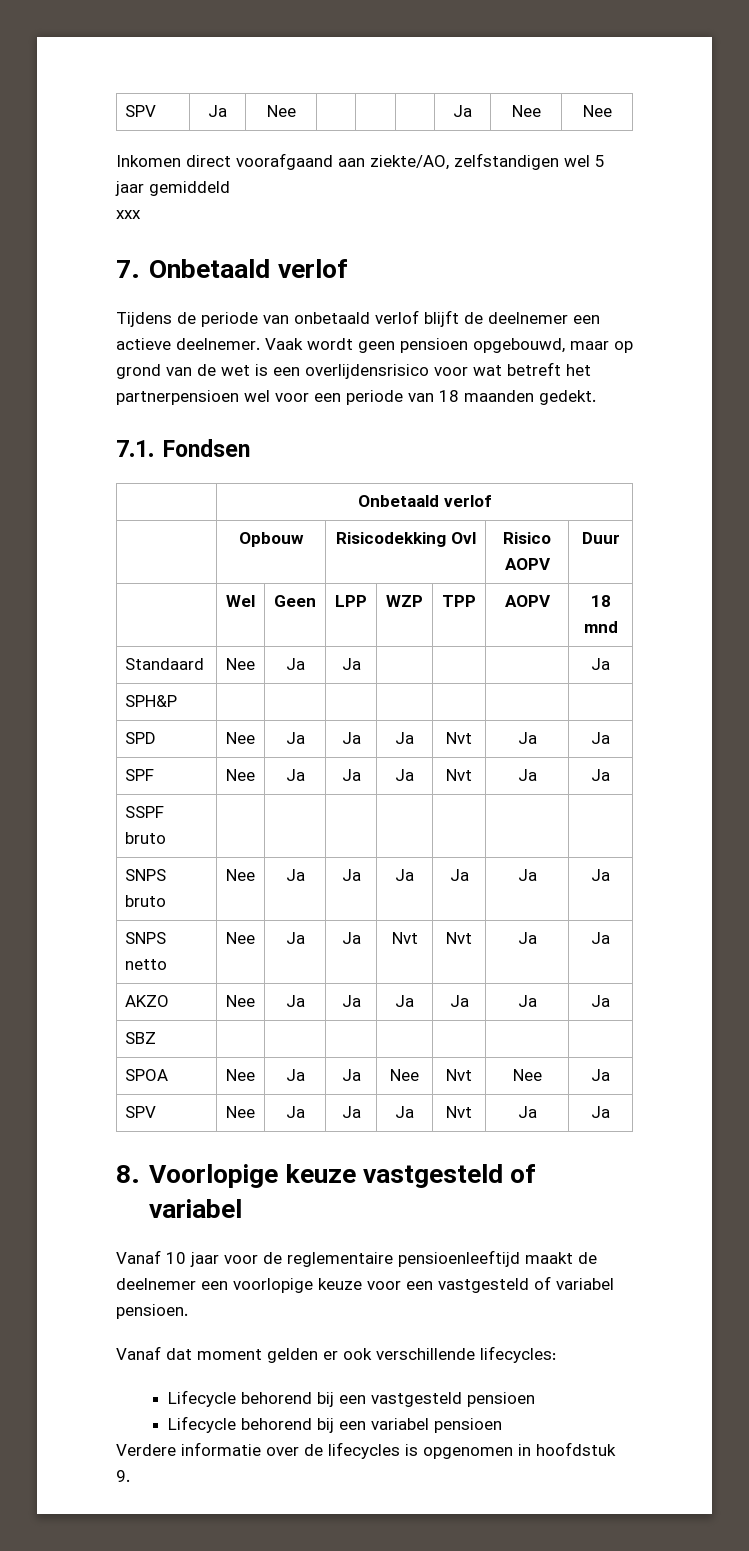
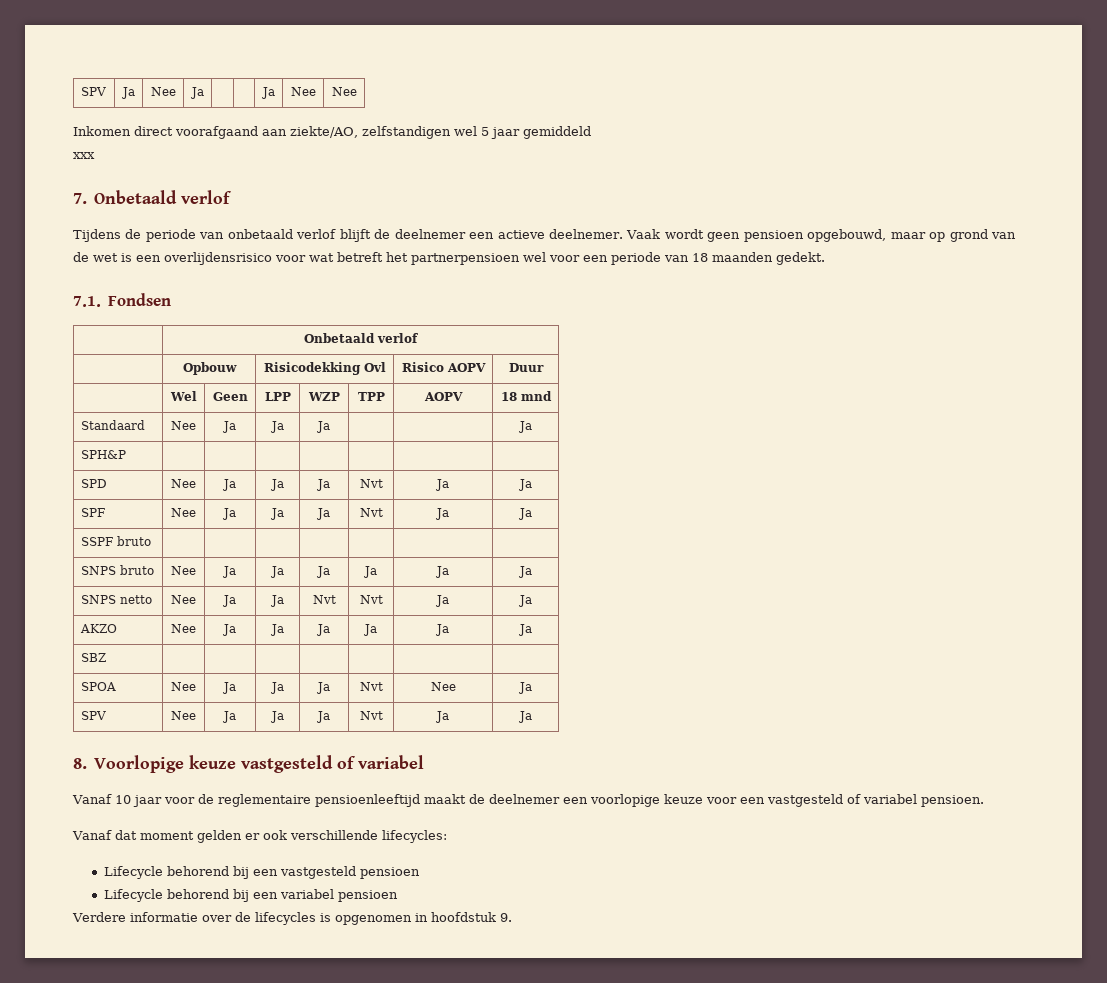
- SPV | Ja | Nee | | | | Ja | Nee | Nee
+ SPV | Ja | Nee | Ja | | | Ja | Nee | Nee
- Standaard | Nee | Ja | Ja | | | | Ja
+ Standaard | Nee | Ja | Ja | Ja | | | Ja
- SPOA | Nee | Ja | Ja | Nee | Nvt | Nee | Ja
+ SPOA | Nee | Ja | Ja | Ja | Nvt | Nee | Ja

